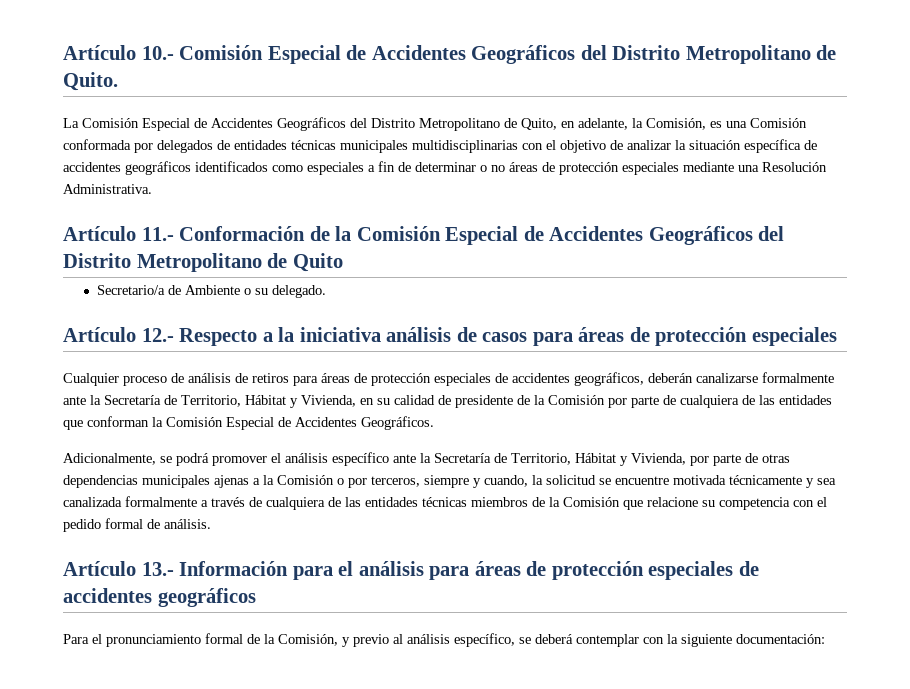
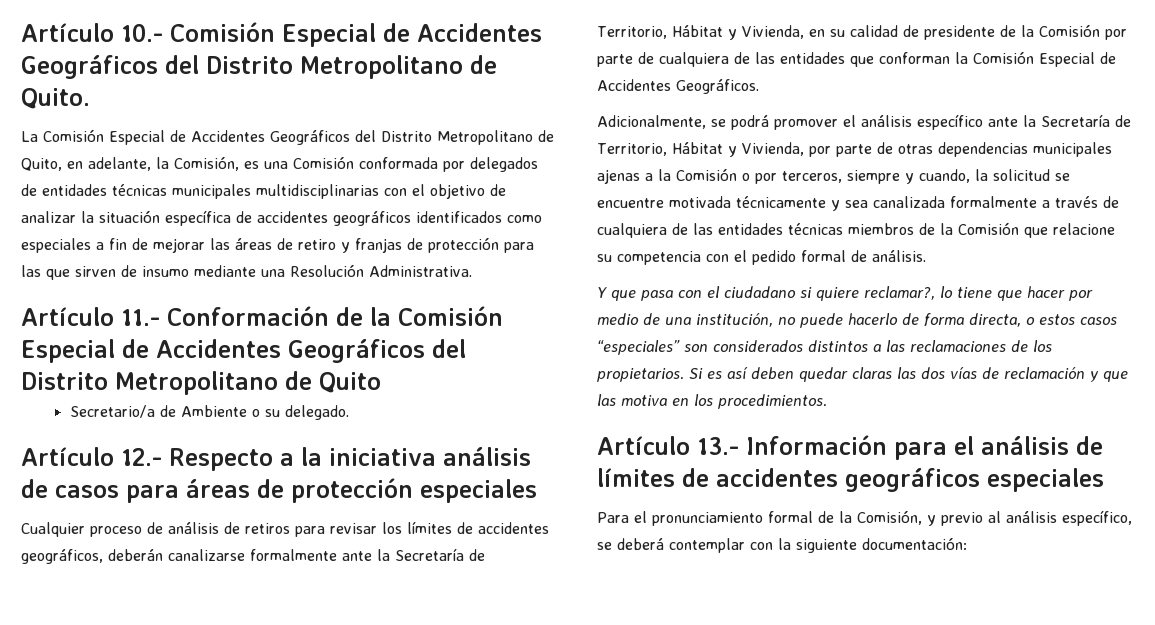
- La Comisión Especial de Accidentes Geográficos del Distrito Metropolitano de Quito, en adelante, la Comisión, es una Comisión conformada por delegados de entidades técnicas municipales multidisciplinarias con el objetivo de analizar la situación específica de accidentes geográficos identificados como especiales a fin de determinar o no áreas de protección especiales mediante una Resolución Administrativa.
+ La Comisión Especial de Accidentes Geográficos del Distrito Metropolitano de Quito, en adelante, la Comisión, es una Comisión conformada por delegados de entidades técnicas municipales multidisciplinarias con el objetivo de analizar la situación específica de accidentes geográficos identificados como especiales a fin de mejorar las áreas de retiro y franjas de protección para las que sirven de insumo mediante una Resolución Administrativa.
- Cualquier proceso de análisis de retiros para áreas de protección especiales de accidentes geográficos, deberán canalizarse formalmente ante la Secretaría de Territorio, Hábitat y Vivienda, en su calidad de presidente de la Comisión por parte de cualquiera de las entidades que conforman la Comisión Especial de Accidentes Geográficos.
+ Cualquier proceso de análisis de retiros para revisar los límites de accidentes geográficos, deberán canalizarse formalmente ante la Secretaría de Territorio, Hábitat y Vivienda, en su calidad de presidente de la Comisión por parte de cualquiera de las entidades que conforman la Comisión Especial de Accidentes Geográficos.
+ Y que pasa con el ciudadano si quiere reclamar?, lo tiene que hacer por medio de una institución, no puede hacerlo de forma directa, o estos casos “especiales” son considerados distintos a las reclamaciones de los propietarios. Si es así deben quedar claras las dos vías de reclamación y que las motiva en los procedimientos.
- Artículo 13.- Información para el análisis para áreas de protección especiales de accidentes geográficos
+ Artículo 13.- Información para el análisis de límites de accidentes geográficos especiales

